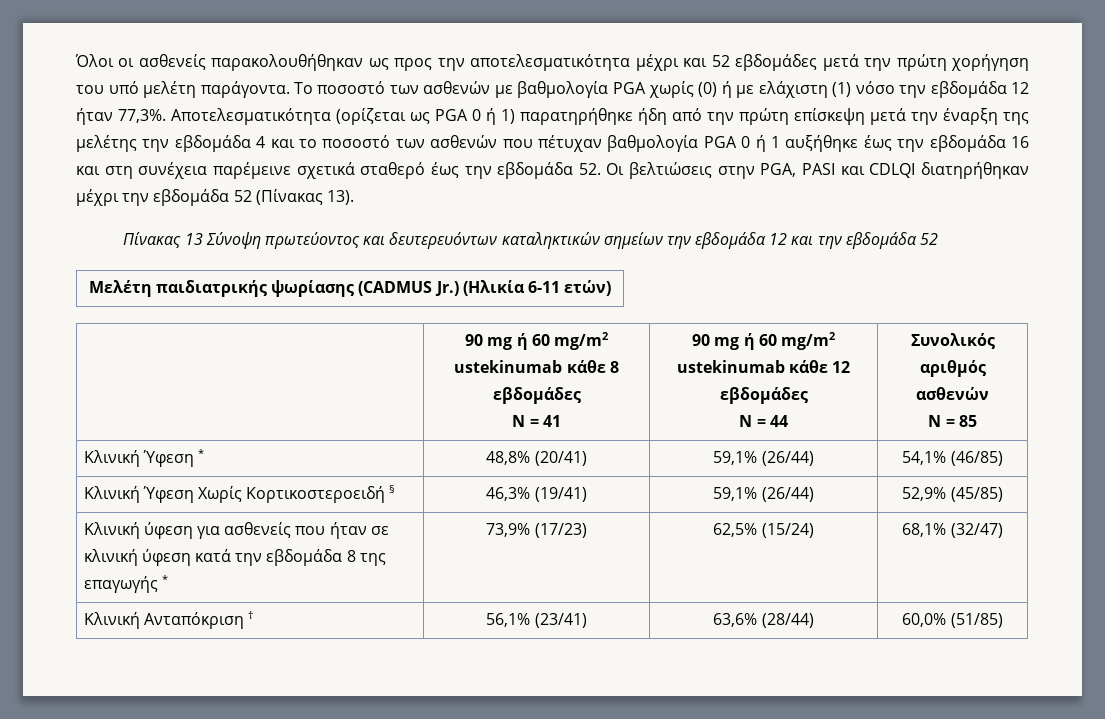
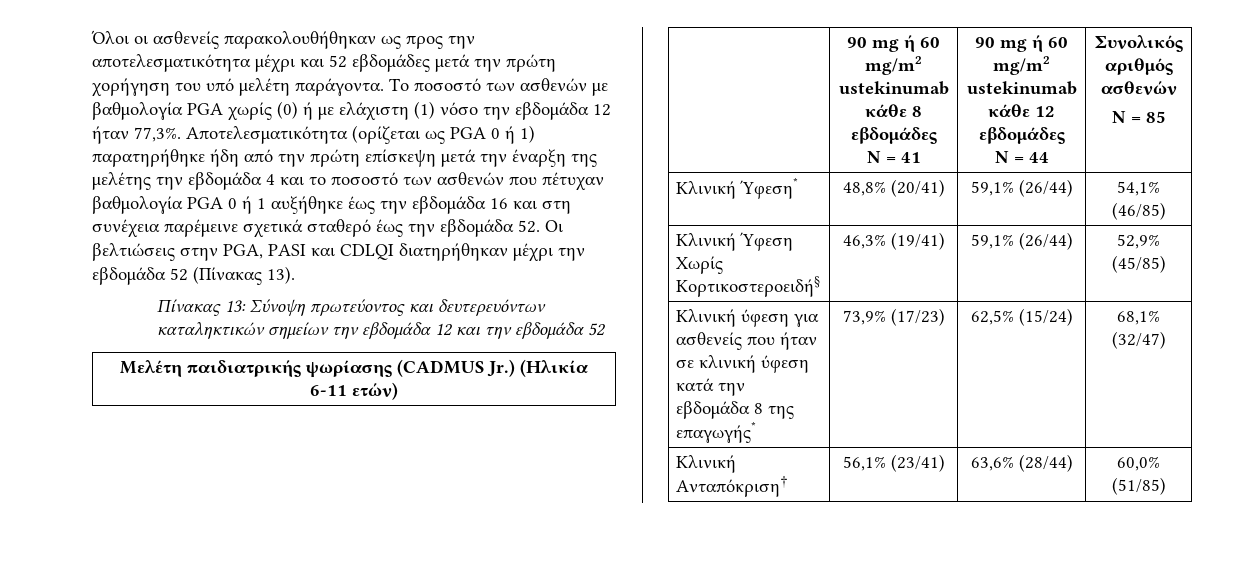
- Πίνακας 13 Σύνοψη πρωτεύοντος και δευτερευόντων καταληκτικών σημείων την εβδομάδα 12 και την εβδομάδα 52
+ Πίνακας 13: Σύνοψη πρωτεύοντος και δευτερευόντων καταληκτικών σημείων την εβδομάδα 12 και την εβδομάδα 52
- Κλινική Ύφεση * | 48,8% (20/41) | 59,1% (26/44) | 54,1% (46/85)
+ Κλινική Ύφεση* | 48,8% (20/41) | 59,1% (26/44) | 54,1% (46/85)
- Κλινική Ύφεση Χωρίς Κορτικοστεροειδή § | 46,3% (19/41) | 59,1% (26/44) | 52,9% (45/85)
+ Κλινική Ύφεση Χωρίς Κορτικοστεροειδή§ | 46,3% (19/41) | 59,1% (26/44) | 52,9% (45/85)
- Κλινική ύφεση για ασθενείς που ήταν σε κλινική ύφεση κατά την εβδομάδα 8 της επαγωγής * | 73,9% (17/23) | 62,5% (15/24) | 68,1% (32/47)
+ Κλινική ύφεση για ασθενείς που ήταν σε κλινική ύφεση κατά την εβδομάδα 8 της επαγωγής* | 73,9% (17/23) | 62,5% (15/24) | 68,1% (32/47)
- Κλινική Ανταπόκριση † | 56,1% (23/41) | 63,6% (28/44) | 60,0% (51/85)
+ Κλινική Ανταπόκριση† | 56,1% (23/41) | 63,6% (28/44) | 60,0% (51/85)

